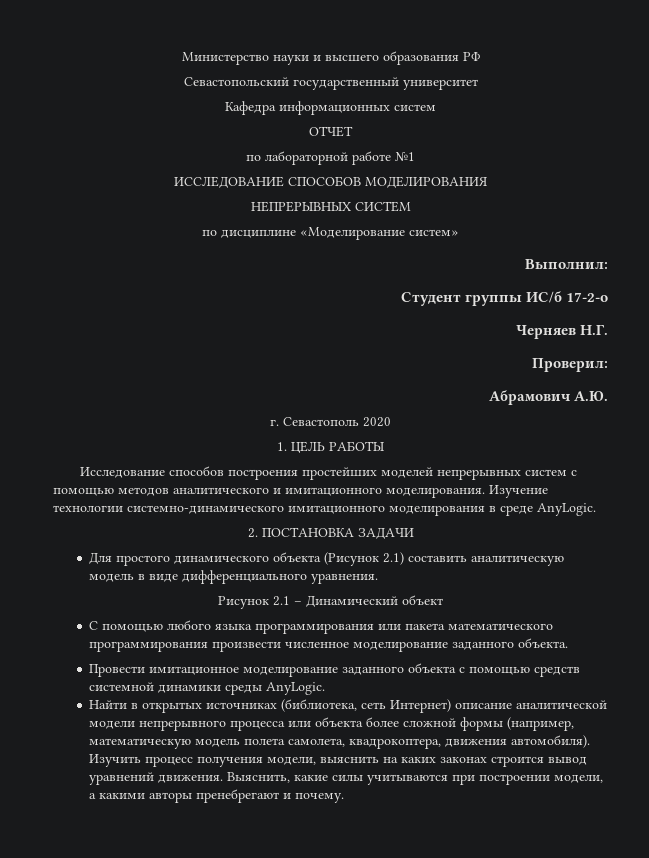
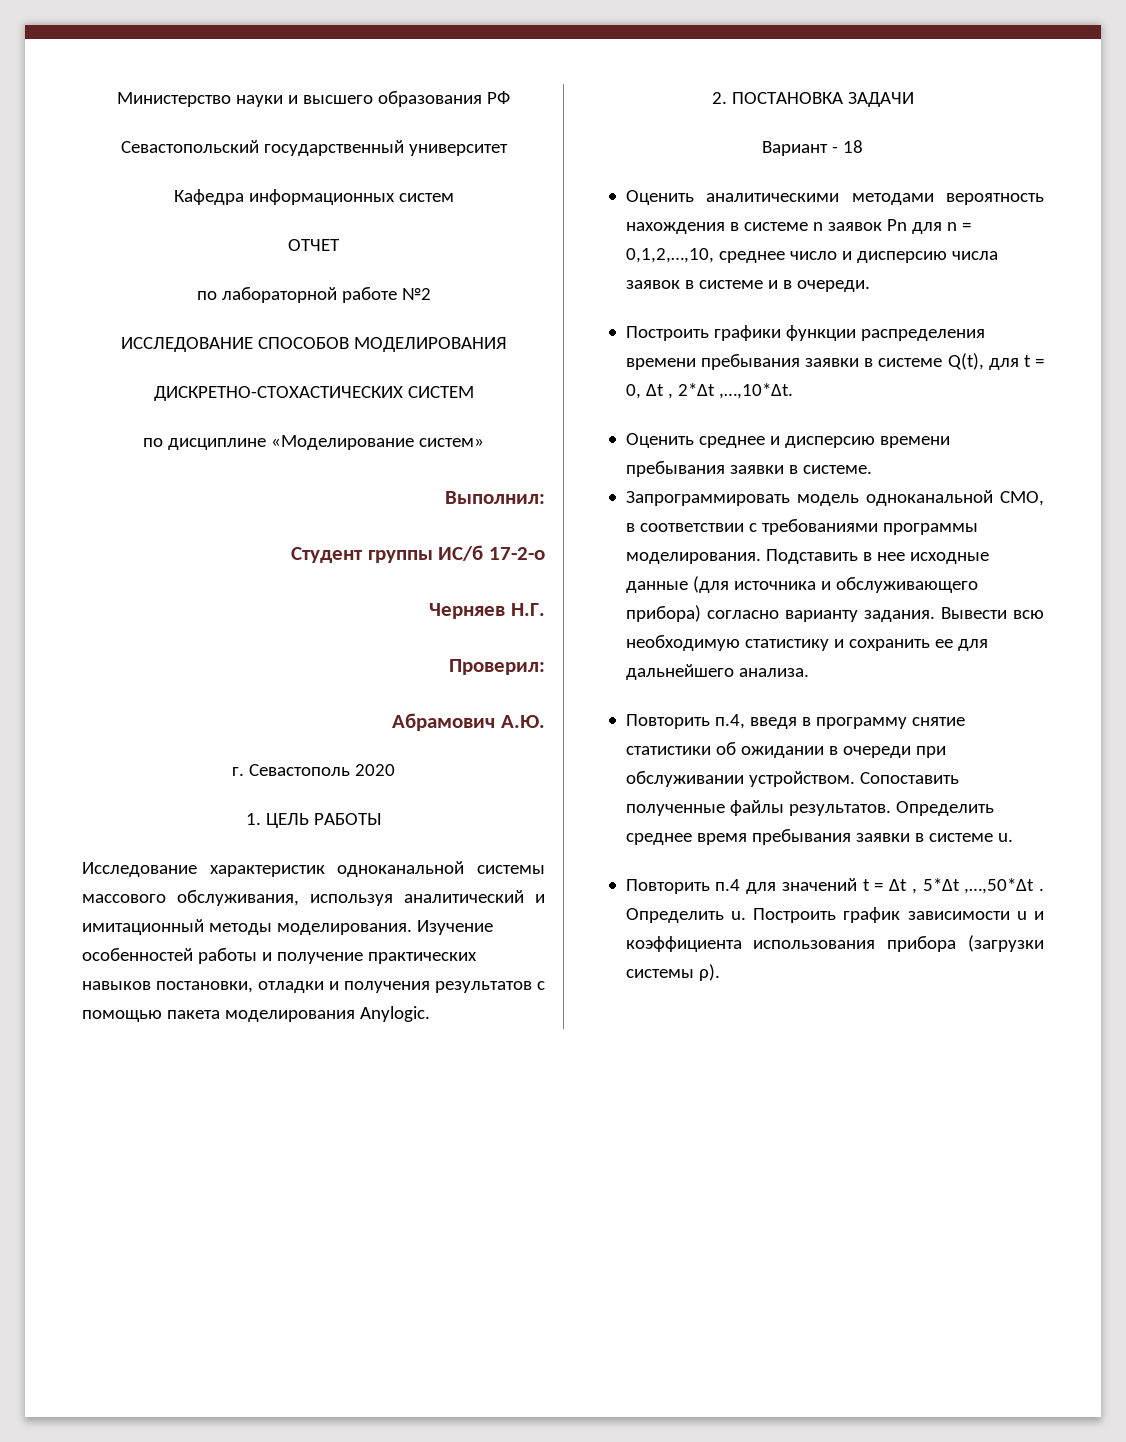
- по лабораторной работе №1
+ по лабораторной работе №2
- НЕПРЕРЫВНЫХ СИСТЕМ
+ ДИСКРЕТНО-СТОХАСТИЧЕСКИХ СИСТЕМ
- Исследование способов построения простейших моделей непрерывных систем с помощью методов аналитического и имитационного моделирования. Изучение технологии системно-динамического имитационного моделирования в среде AnyLogic.
+ Исследование характеристик одноканальной системы массового обслуживания, используя аналитический и имитационный методы моделирования. Изучение особенностей работы и получение практических навыков постановки, отладки и получения результатов с помощью пакета моделирования Anylogic.
  2. ПОСТАНОВКА ЗАДАЧИ
- Для простого динамического объекта (Рисунок 2.1) составить аналитическую модель в виде дифференциального уравнения.
- Рисунок 2.1 – Динамический объект
- С помощью любого языка программирования или пакета математического программирования произвести численное моделирование заданного объекта.
- Провести имитационное моделирование заданного объекта с помощью средств системной динамики среды AnyLogic.
- Найти в открытых источниках (библиотека, сеть Интернет) описание аналитической модели непрерывного процесса или объекта более сложной формы (например, математическую модель полета самолета, квадрокоптера, движения автомобиля). Изучить процесс получения модели, выяснить на каких законах строится вывод уравнений движения. Выяснить, какие силы учитываются при построении модели, а какими авторы пренебрегают и почему.
+ Вариант - 18
+ Оценить аналитическими методами вероятность нахождения в системе n заявок Ρn для n = 0,1,2,…,10, среднее число и дисперсию числа заявок в системе и в очереди.
+ Построить графики функции распределения времени пребывания заявки в системе Q(t), для t = 0, ∆t , 2*∆t ,…,10*∆t.
+ Оценить среднее и дисперсию времени пребывания заявки в системе.
+ Запрограммировать модель одноканальной СМО, в соответствии с требованиями программы моделирования. Подставить в нее исходные данные (для источника и обслуживающего прибора) согласно варианту задания. Вывести всю необходимую статистику и сохранить ее для дальнейшего анализа.
+ Повторить п.4, введя в программу снятие статистики об ожидании в очереди при обслуживании устройством. Сопоставить полученные файлы результатов. Определить среднее время пребывания заявки в системе u.
+ Повторить п.4 для значений t = ∆t , 5*∆t ,…,50*∆t . Определить u. Построить график зависимости u и коэффициента использования прибора (загрузки системы ρ).

